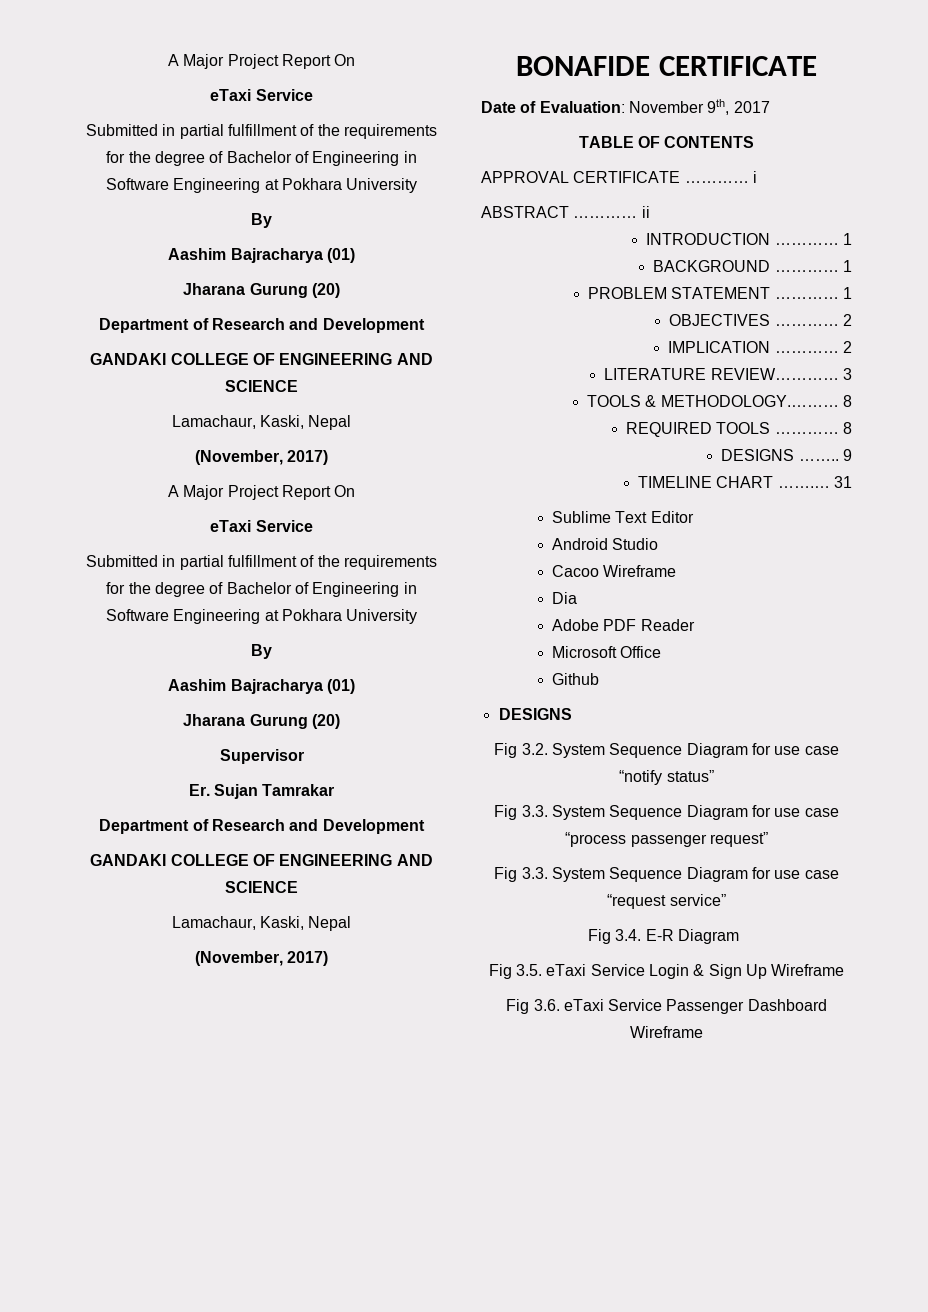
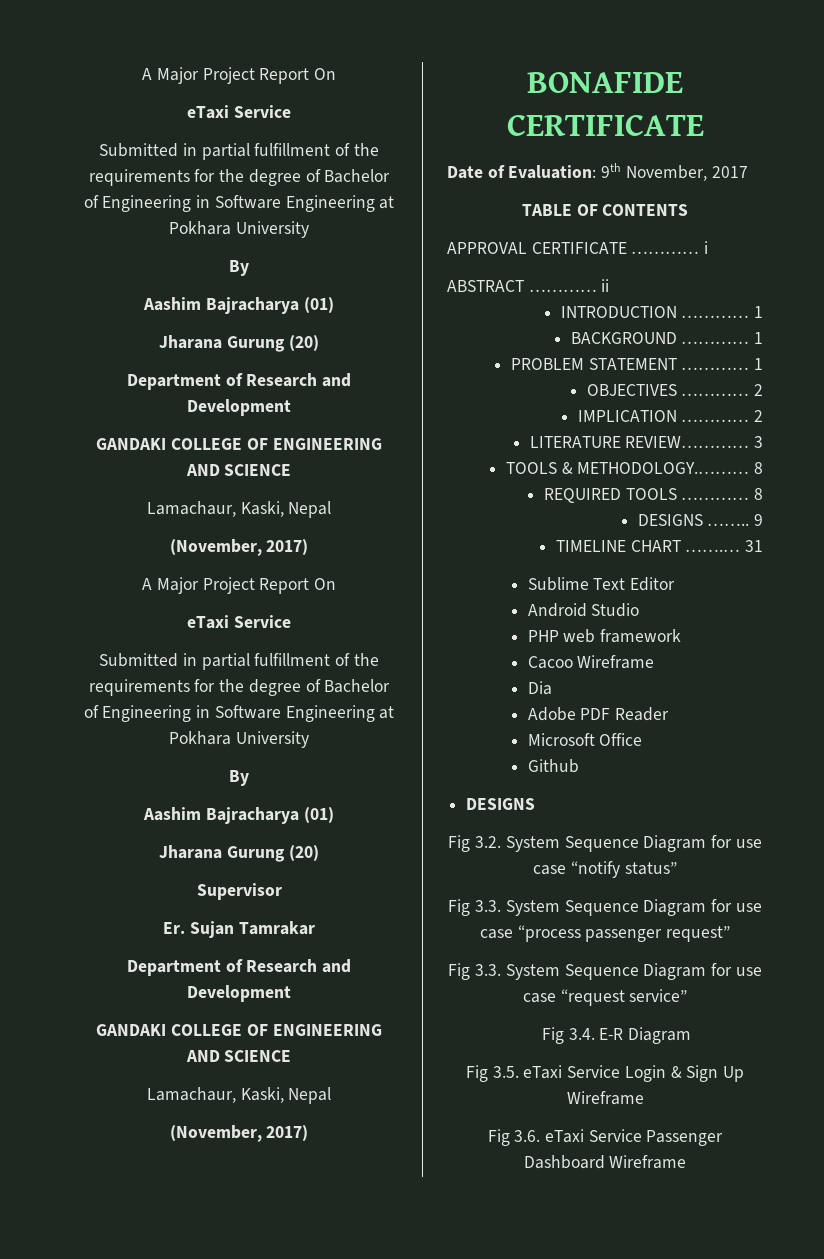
- Date of Evaluation: November 9th, 2017
+ Date of Evaluation: 9th November, 2017
+ PHP web framework

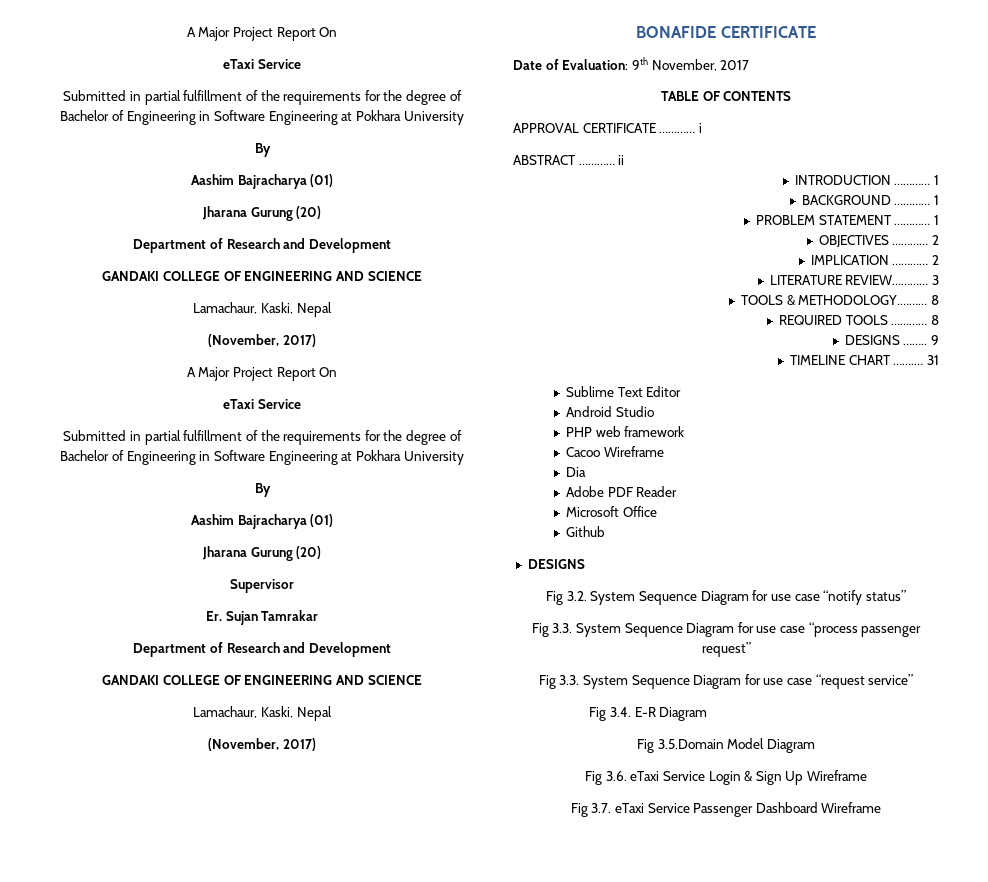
- Fig 3.5. eTaxi Service Login & Sign Up Wireframe
+ Fig 3.5.Domain Model Diagram
+ Fig 3.6. eTaxi Service Login & Sign Up Wireframe
- Fig 3.6. eTaxi Service Passenger Dashboard Wireframe
+ Fig 3.7. eTaxi Service Passenger Dashboard Wireframe

